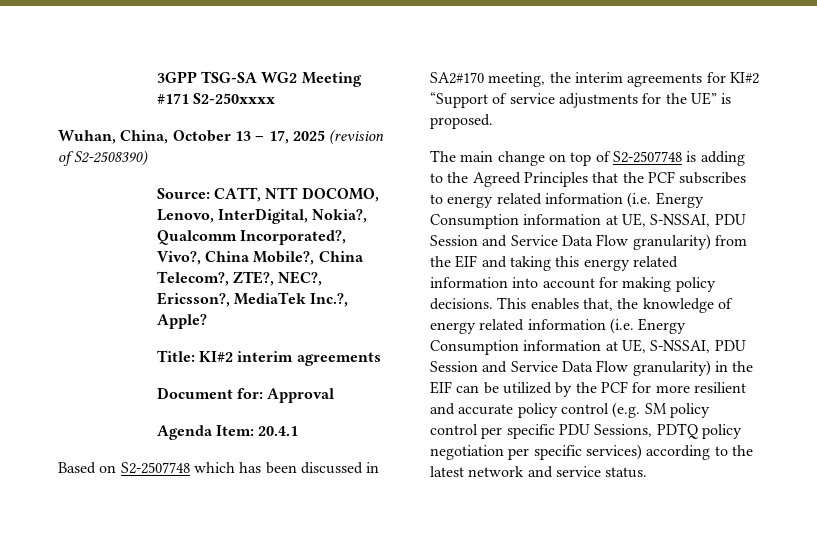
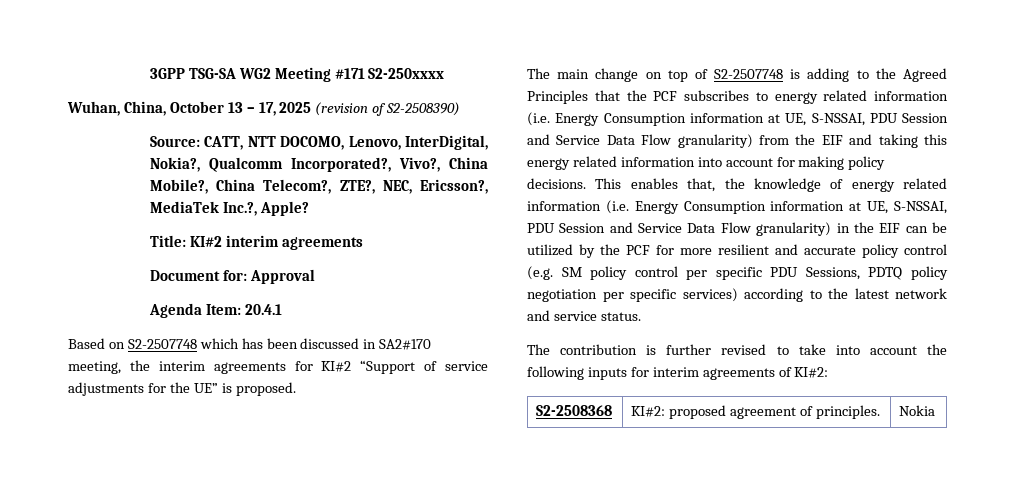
- Source: CATT, NTT DOCOMO, Lenovo, InterDigital, Nokia?, Qualcomm Incorporated?, Vivo?, China Mobile?, China Telecom?, ZTE?, NEC?, Ericsson?, MediaTek Inc.?, Apple?
+ Source: CATT, NTT DOCOMO, Lenovo, InterDigital, Nokia?, Qualcomm Incorporated?, Vivo?, China Mobile?, China Telecom?, ZTE?, NEC, Ericsson?, MediaTek Inc.?, Apple?
+ The contribution is further revised to take into account the following inputs for interim agreements of KI#2:
+ S2-2508368 | KI#2: proposed agreement of principles. | Nokia

